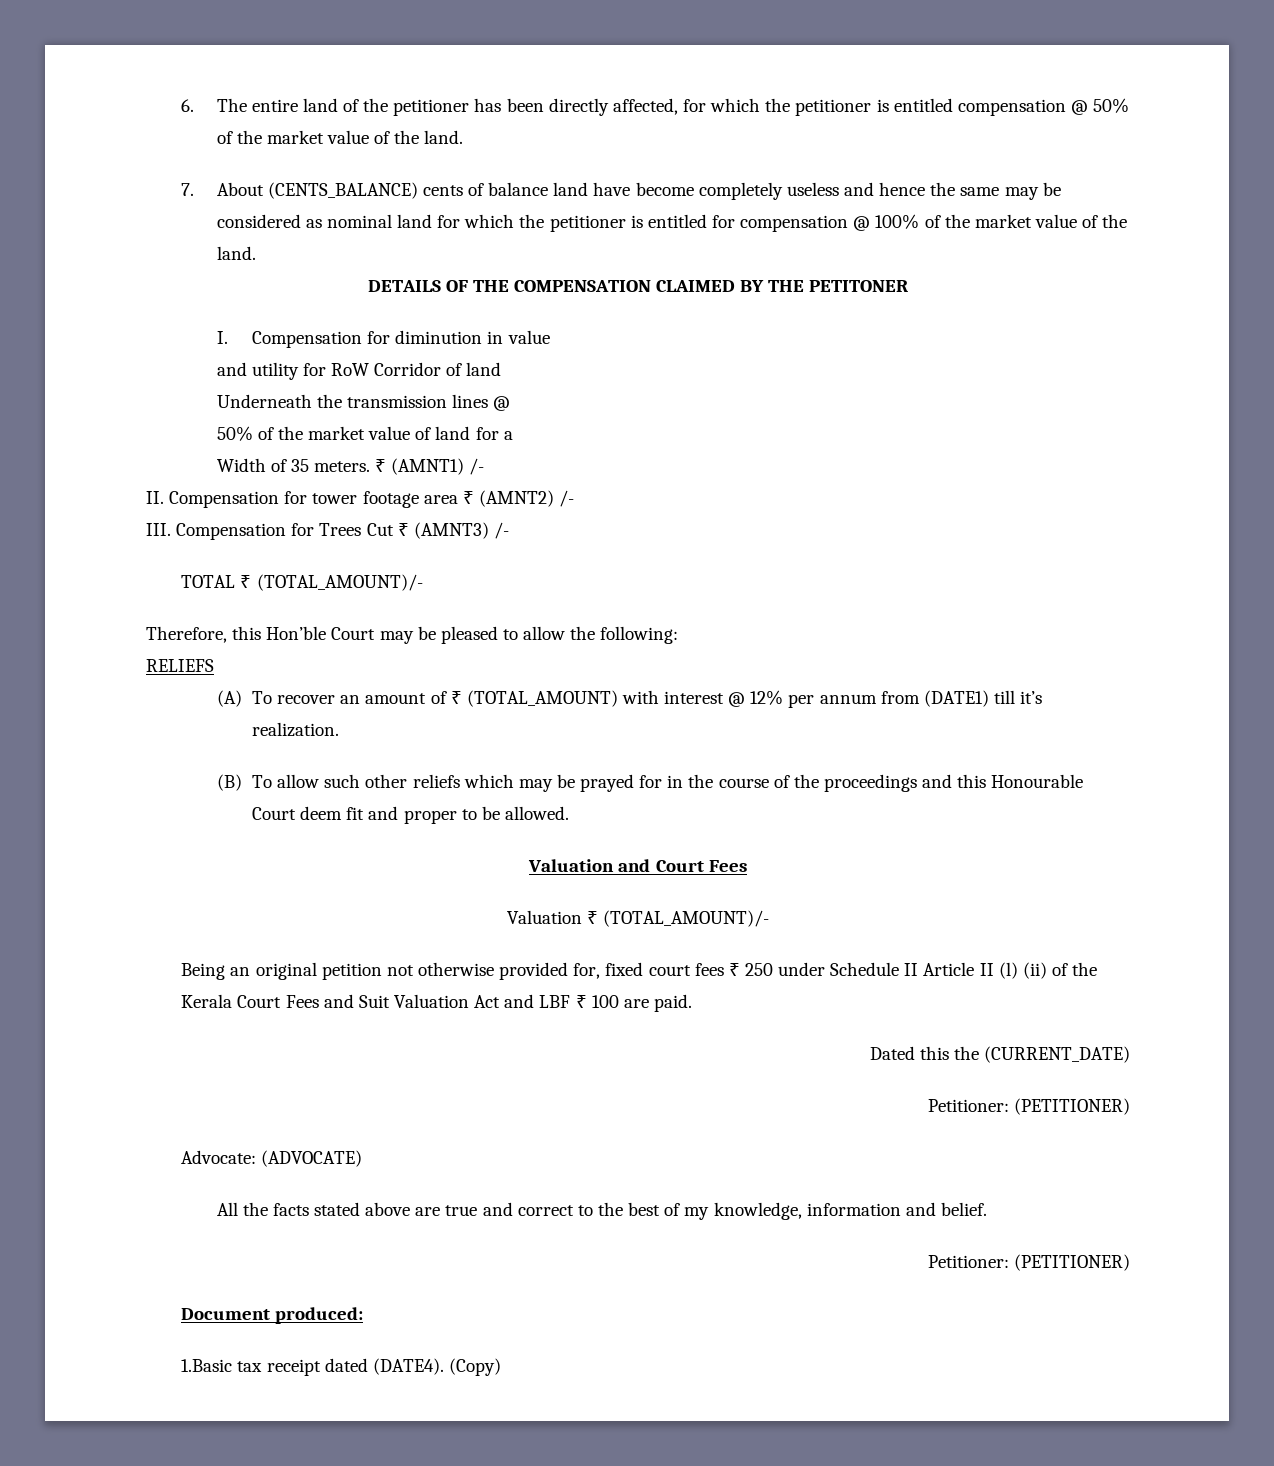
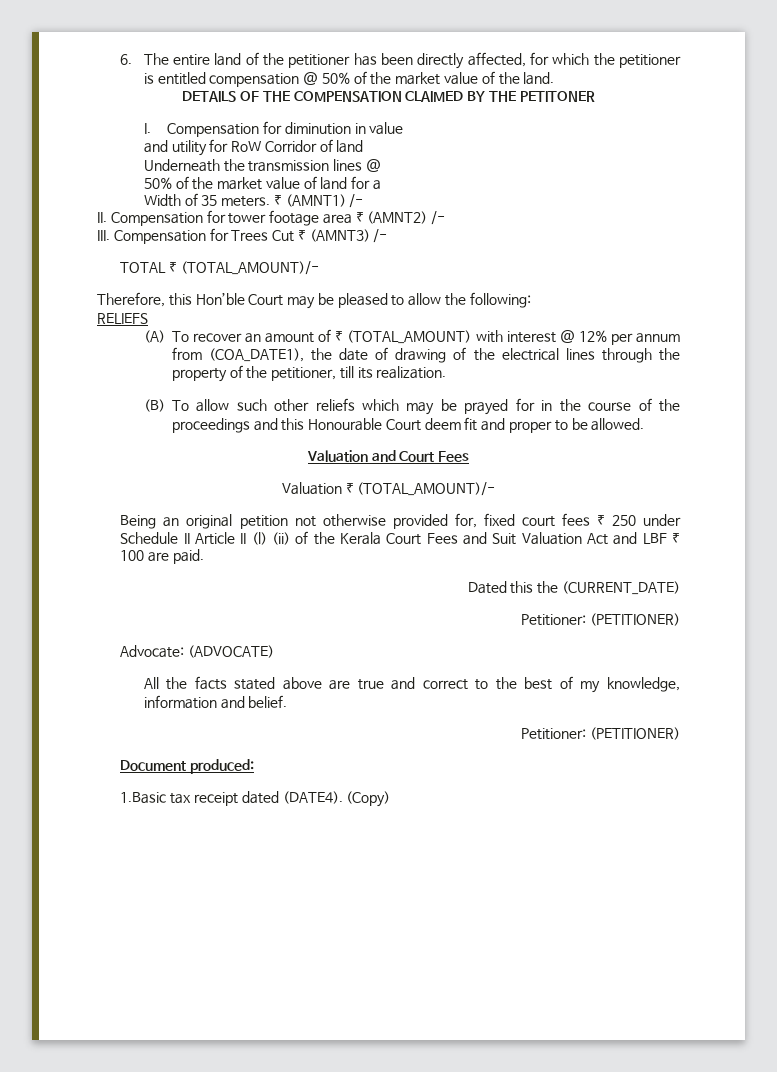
- 7. About (CENTS_BALANCE) cents of balance land have become completely useless and hence the same may be considered as nominal land for which the petitioner is entitled for compensation @ 100% of the market value of the land.
- (A) To recover an amount of ₹ (TOTAL_AMOUNT) with interest @ 12% per annum from (DATE1) till it’s realization.
+ (A) To recover an amount of ₹ (TOTAL_AMOUNT) with interest @ 12% per annum from (COA_DATE1), the date of drawing of the electrical lines through the property of the petitioner, till its realization.

